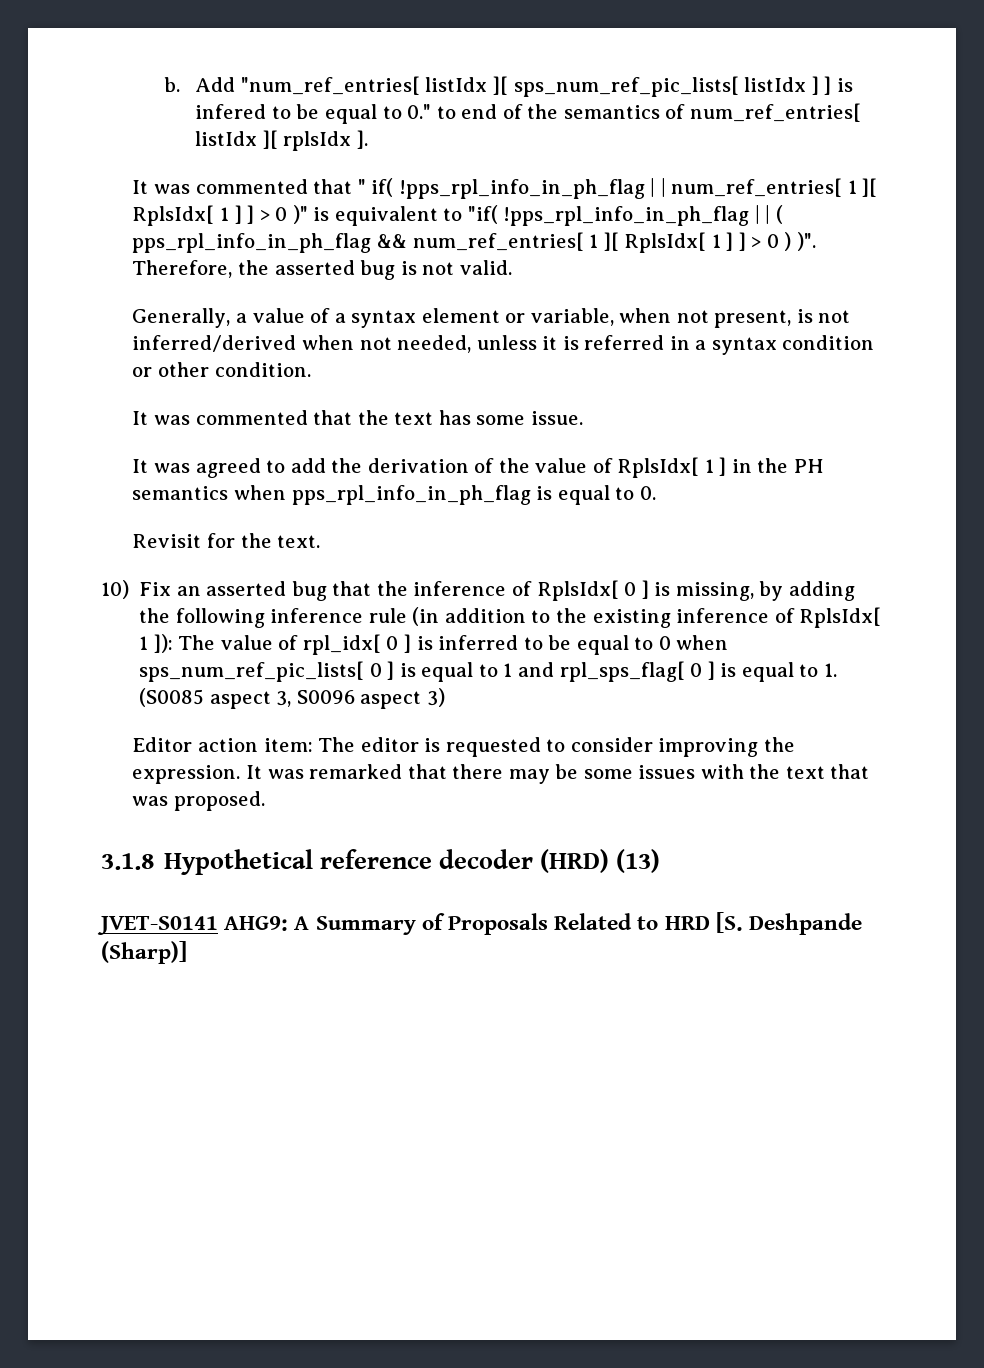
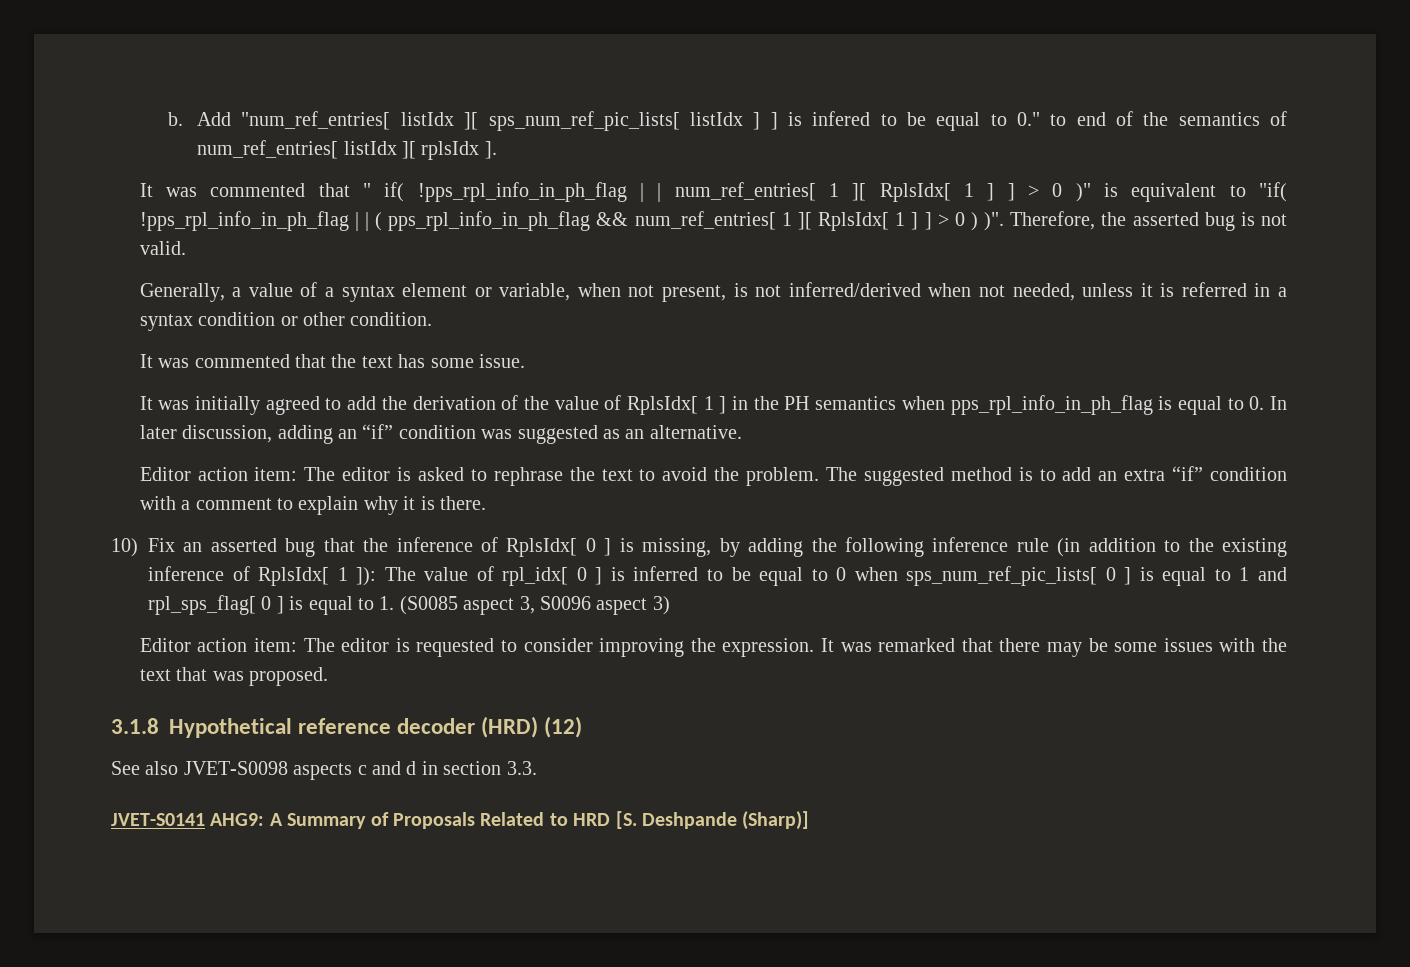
- It was agreed to add the derivation of the value of RplsIdx[ 1 ] in the PH semantics when pps_rpl_info_in_ph_flag is equal to 0.
- Revisit for the text.
+ It was initially agreed to add the derivation of the value of RplsIdx[ 1 ] in the PH semantics when pps_rpl_info_in_ph_flag is equal to 0. In later discussion, adding an “if” condition was suggested as an alternative.
+ Editor action item: The editor is asked to rephrase the text to avoid the problem. The suggested method is to add an extra “if” condition with a comment to explain why it is there.
- 3.1.8 Hypothetical reference decoder (HRD) (13)
+ 3.1.8 Hypothetical reference decoder (HRD) (12)
+ See also JVET-S0098 aspects c and d in section 3.3.

